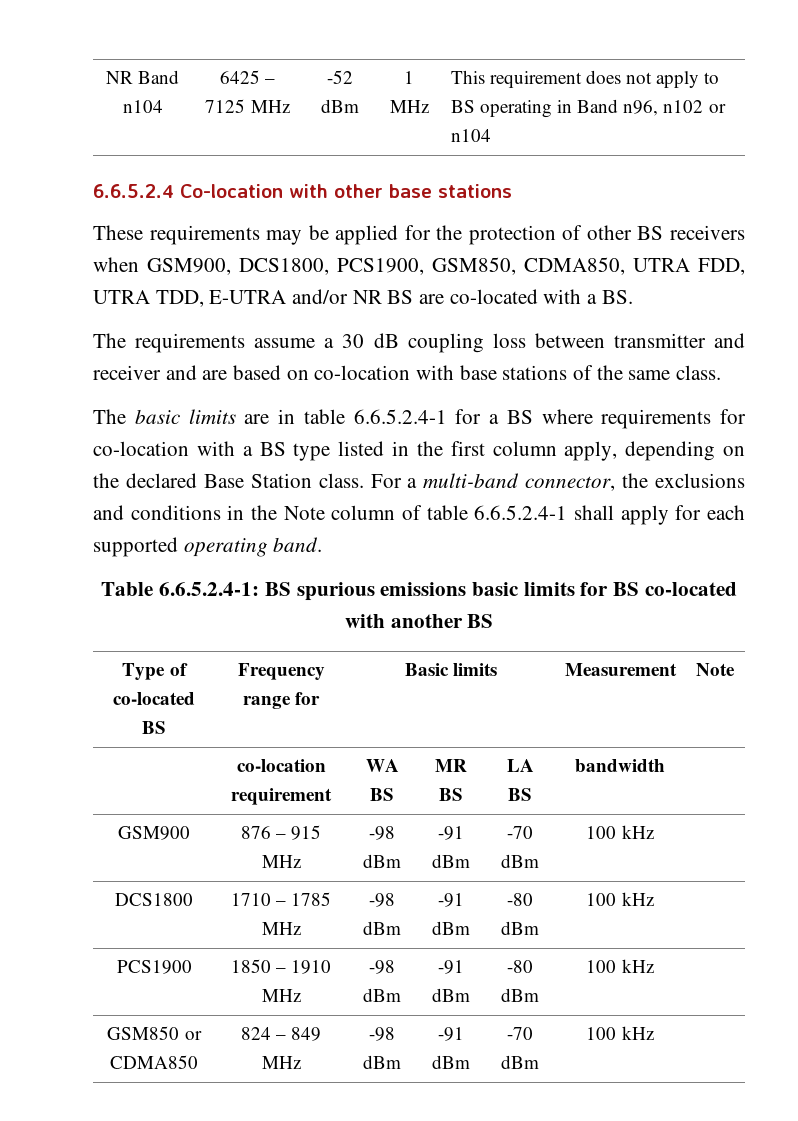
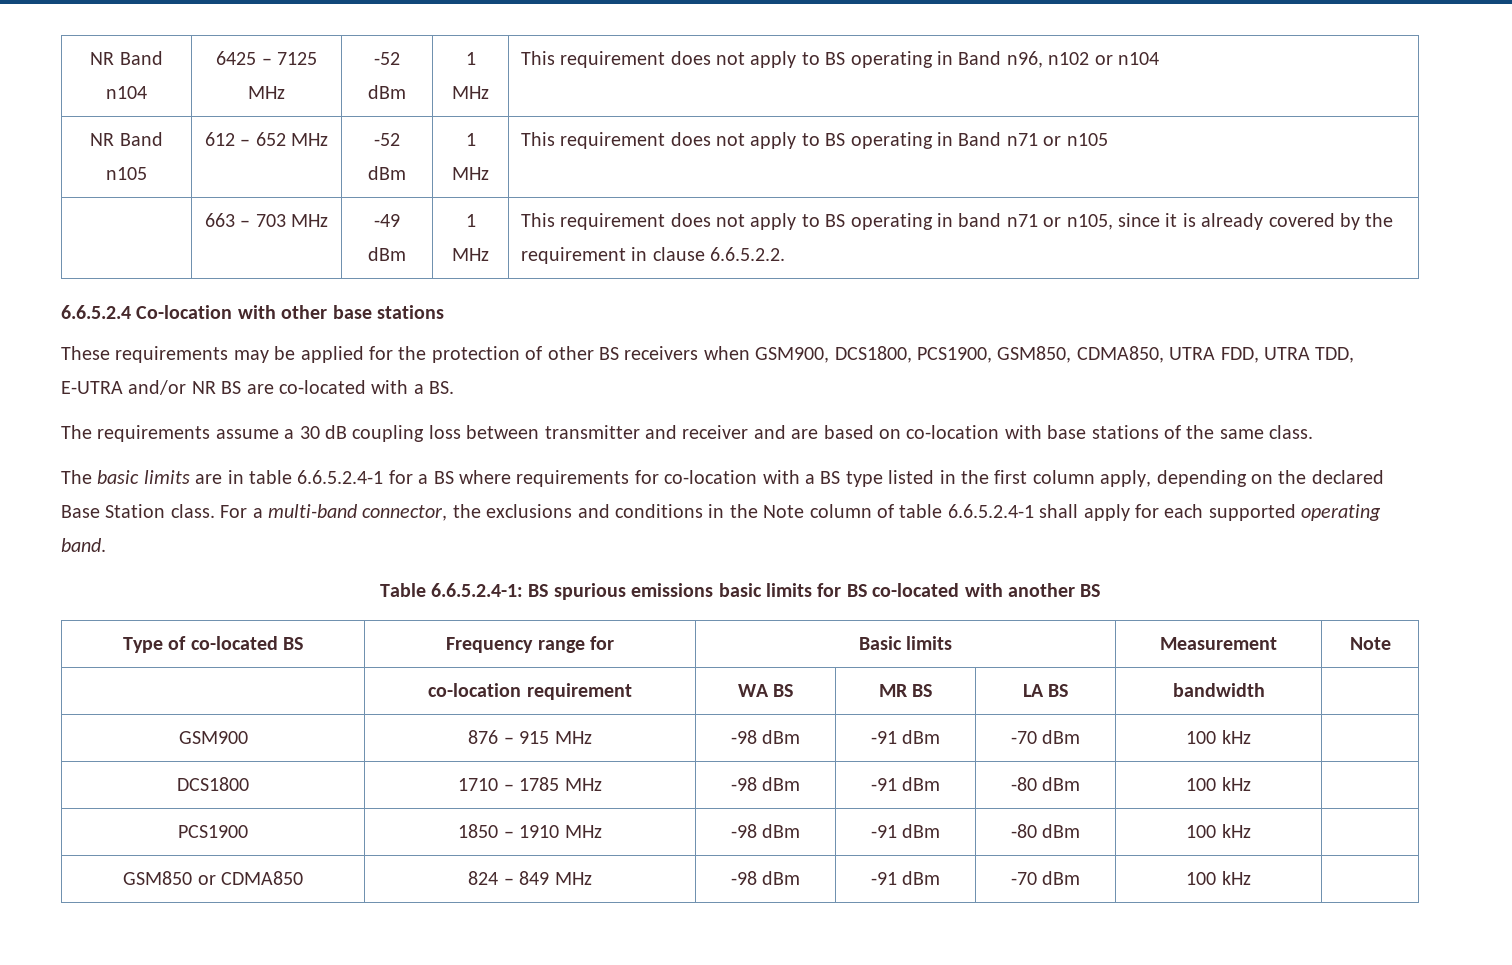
+ NR Band n105 | 612 – 652 MHz | -52 dBm | 1 MHz | This requirement does not apply to BS operating in Band n71 or n105
+ | 663 – 703 MHz | -49 dBm | 1 MHz | This requirement does not apply to BS operating in band n71 or n105, since it is already covered by the requirement in clause 6.6.5.2.2.

